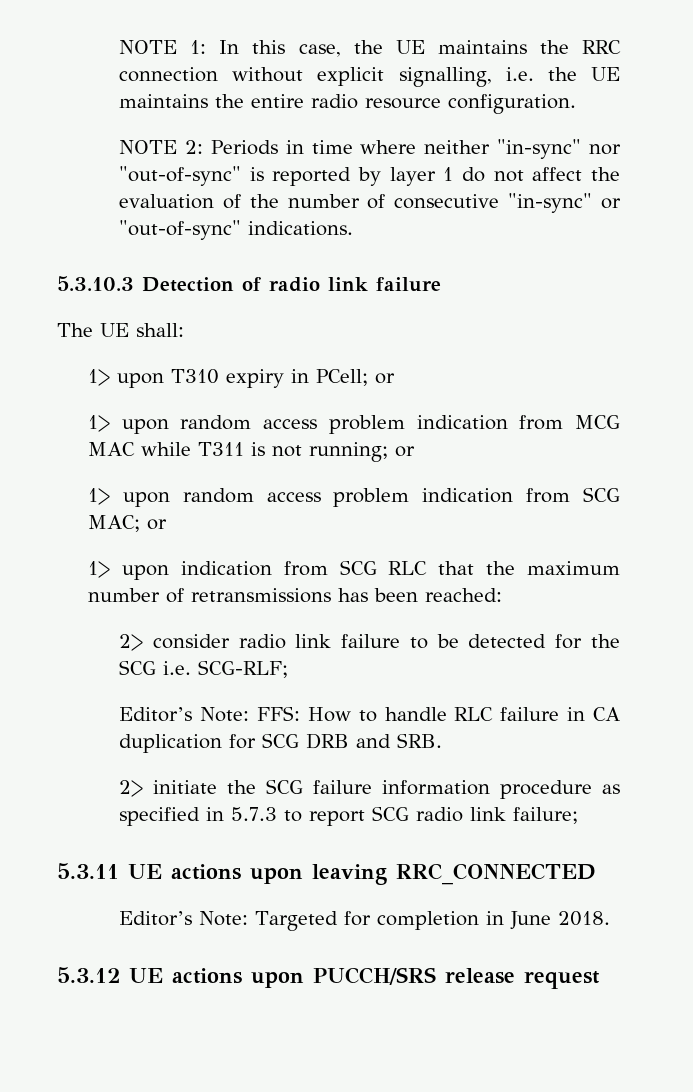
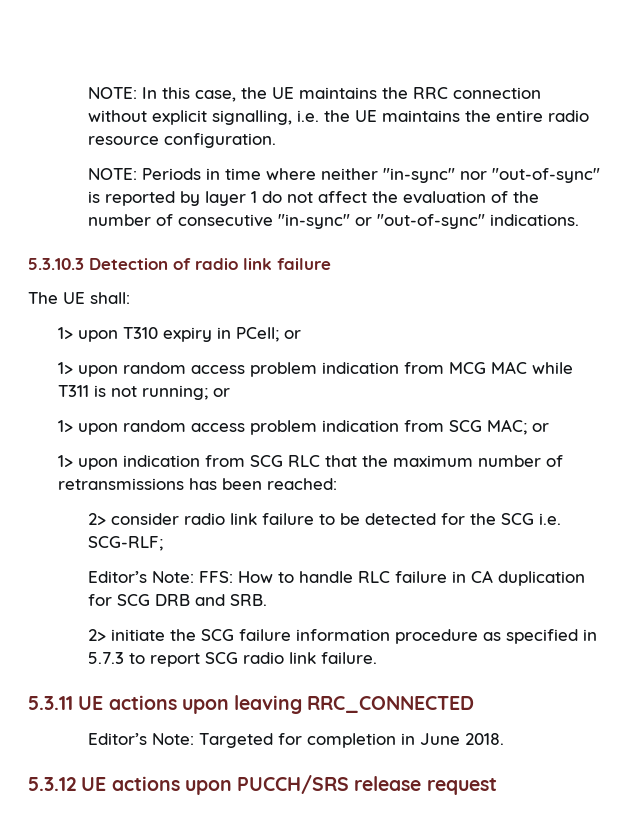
- NOTE 1: In this case, the UE maintains the RRC connection without explicit signalling, i.e. the UE maintains the entire radio resource configuration.
+ NOTE: In this case, the UE maintains the RRC connection without explicit signalling, i.e. the UE maintains the entire radio resource configuration.
- NOTE 2: Periods in time where neither "in-sync" nor "out-of-sync" is reported by layer 1 do not affect the evaluation of the number of consecutive "in-sync" or "out-of-sync" indications.
+ NOTE: Periods in time where neither "in-sync" nor "out-of-sync" is reported by layer 1 do not affect the evaluation of the number of consecutive "in-sync" or "out-of-sync" indications.
- 2> initiate the SCG failure information procedure as specified in 5.7.3 to report SCG radio link failure;
+ 2> initiate the SCG failure information procedure as specified in 5.7.3 to report SCG radio link failure.

